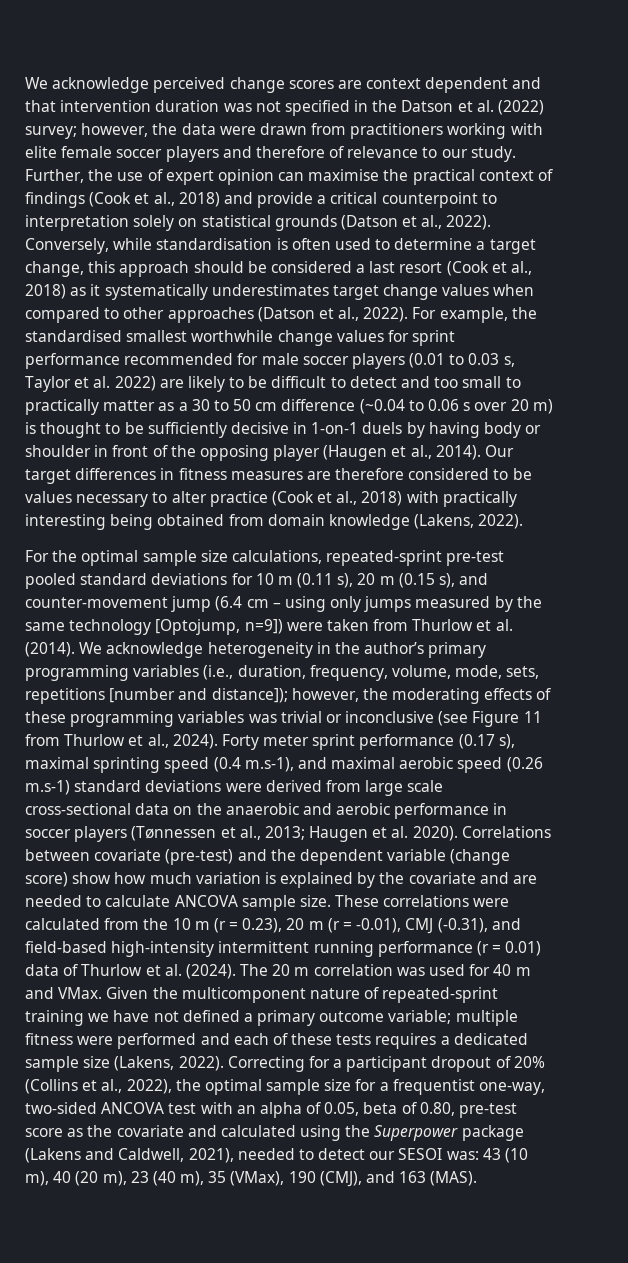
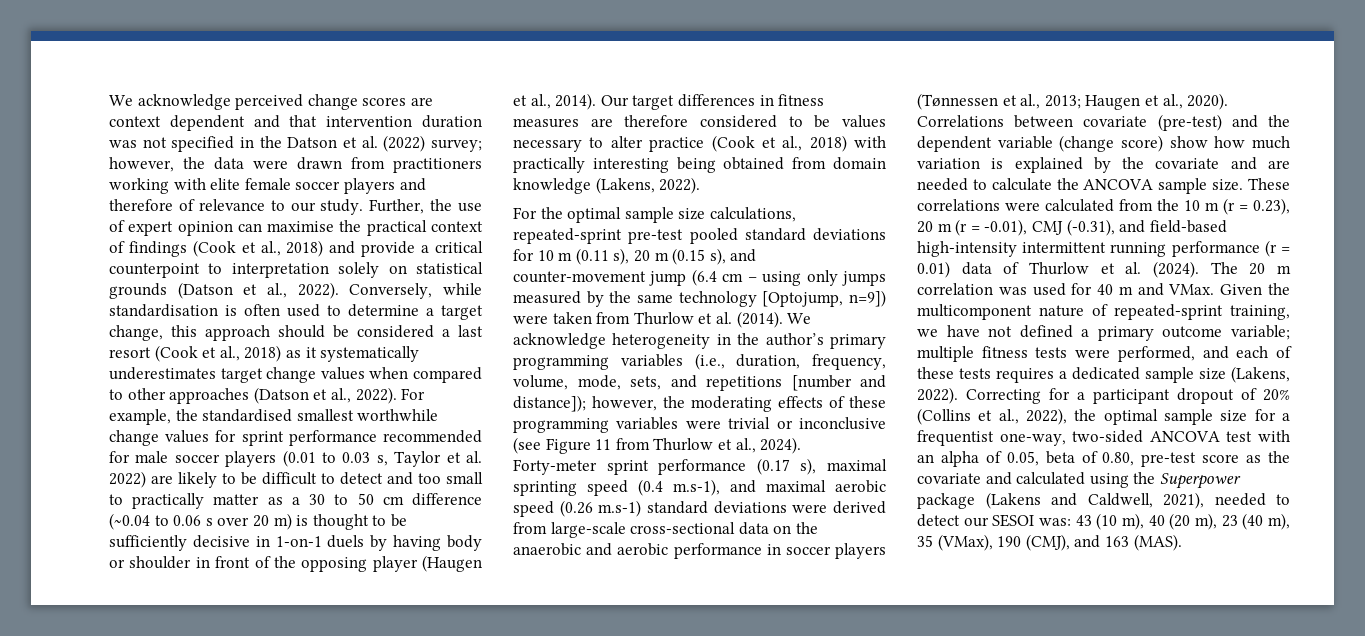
- We acknowledge heterogeneity in the author’s primary programming variables (i.e., duration, frequency, volume, mode, sets, repetitions [number and distance]); however, the moderating effects of these programming variables was trivial or inconclusive (see Figure 11 from Thurlow et al., 2024).
+ We acknowledge heterogeneity in the author’s primary programming variables (i.e., duration, frequency, volume, mode, sets, and repetitions [number and distance]); however, the moderating effects of these programming variables were trivial or inconclusive (see Figure 11 from Thurlow et al., 2024).
- Forty meter sprint performance (0.17 s), maximal sprinting speed (0.4 m.s-1), and maximal aerobic speed (0.26 m.s-1) standard deviations were derived from large scale cross-sectional data on the anaerobic and aerobic performance in soccer players (Tønnessen et al., 2013; Haugen et al. 2020).
+ Forty-meter sprint performance (0.17 s), maximal sprinting speed (0.4 m.s-1), and maximal aerobic speed (0.26 m.s-1) standard deviations were derived from large-scale cross-sectional data on the anaerobic and aerobic performance in soccer players (Tønnessen et al., 2013; Haugen et al., 2020).
- Correlations between covariate (pre-test) and the dependent variable (change score) show how much variation is explained by the covariate and are needed to calculate ANCOVA sample size.
+ Correlations between covariate (pre-test) and the dependent variable (change score) show how much variation is explained by the covariate and are needed to calculate the ANCOVA sample size.
- Given the multicomponent nature of repeated-sprint training we have not defined a primary outcome variable; multiple fitness were performed and each of these tests requires a dedicated sample size (Lakens, 2022).
+ Given the multicomponent nature of repeated-sprint training, we have not defined a primary outcome variable; multiple fitness tests were performed, and each of these tests requires a dedicated sample size (Lakens, 2022).

